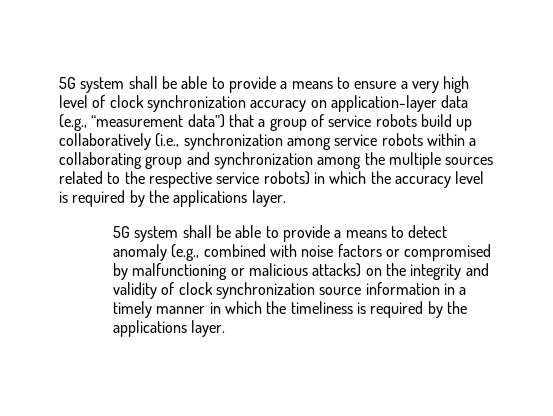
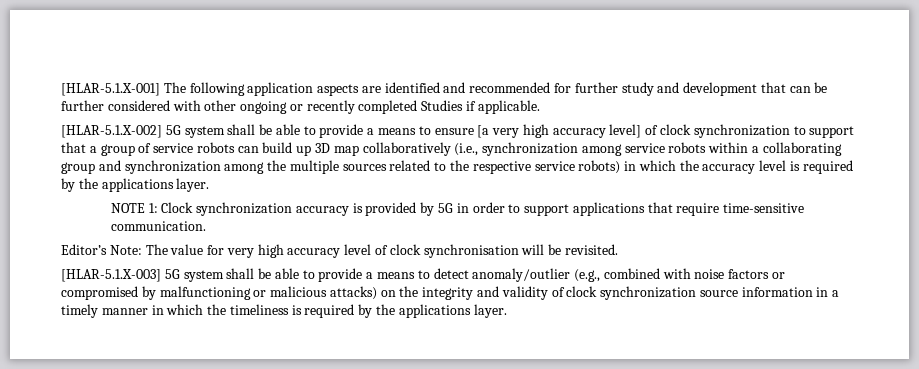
- 5G system shall be able to provide a means to ensure a very high level of clock synchronization accuracy on application-layer data (e.g., “measurement data”) that a group of service robots build up collaboratively (i.e., synchronization among service robots within a collaborating group and synchronization among the multiple sources related to the respective service robots) in which the accuracy level is required by the applications layer.
+ [HLAR-5.1.X-001] The following application aspects are identified and recommended for further study and development that can be further considered with other ongoing or recently completed Studies if applicable.
+ [HLAR-5.1.X-002] 5G system shall be able to provide a means to ensure [a very high accuracy level] of clock synchronization to support that a group of service robots can build up 3D map collaboratively (i.e., synchronization among service robots within a collaborating group and synchronization among the multiple sources related to the respective service robots) in which the accuracy level is required by the applications layer.
- 5G system shall be able to provide a means to detect anomaly (e.g., combined with noise factors or compromised by malfunctioning or malicious attacks) on the integrity and validity of clock synchronization source information in a timely manner in which the timeliness is required by the applications layer.
+ NOTE 1: Clock synchronization accuracy is provided by 5G in order to support applications that require time-sensitive communication.
+ Editor’s Note: The value for very high accuracy level of clock synchronisation will be revisited.
+ [HLAR-5.1.X-003] 5G system shall be able to provide a means to detect anomaly/outlier (e.g., combined with noise factors or compromised by malfunctioning or malicious attacks) on the integrity and validity of clock synchronization source information in a timely manner in which the timeliness is required by the applications layer.

